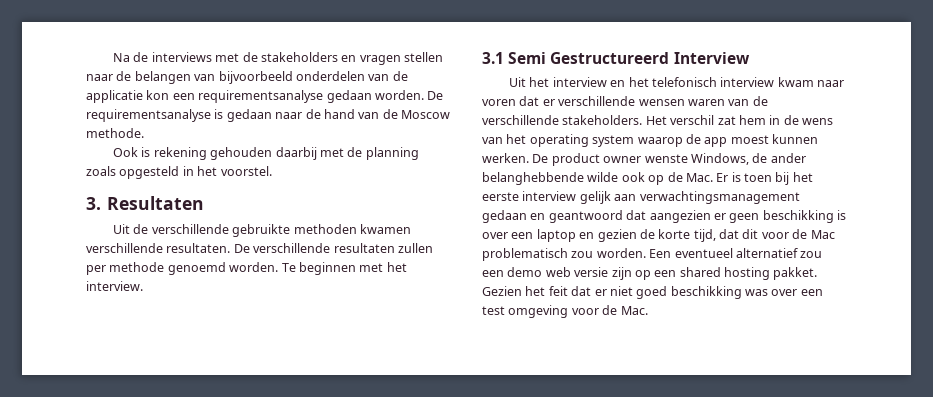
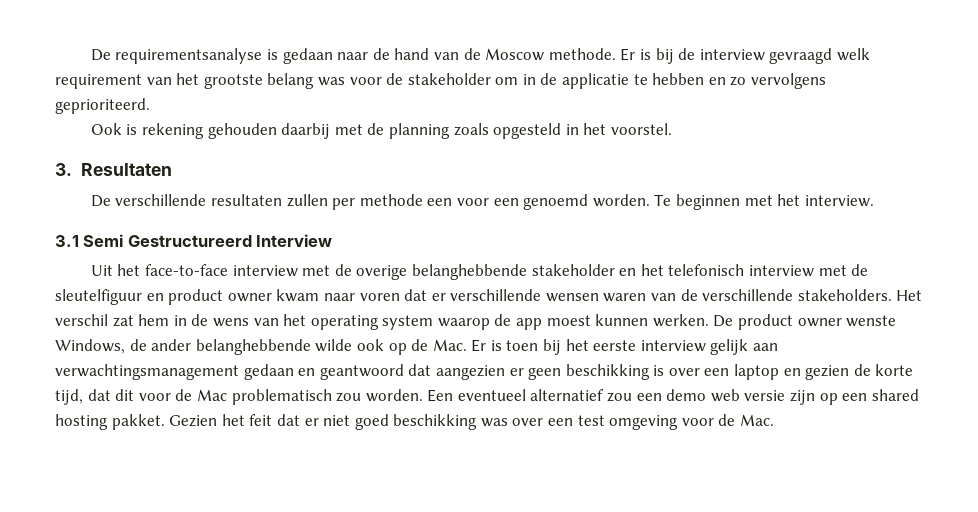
- Na de interviews met de stakeholders en vragen stellen naar de belangen van bijvoorbeeld onderdelen van de applicatie kon een requirementsanalyse gedaan worden.
+ Er is bij de interview gevraagd welk requirement van het grootste belang was voor de stakeholder om in de applicatie te hebben en zo vervolgens geprioriteerd.
- Uit de verschillende gebruikte methoden kwamen verschillende resultaten. De verschillende resultaten zullen per methode genoemd worden.
+ De verschillende resultaten zullen per methode een voor een genoemd worden.
- Uit het interview en het telefonisch interview kwam naar voren dat er verschillende wensen waren van de verschillende stakeholders.
+ Uit het face-to-face interview met de overige belanghebbende stakeholder en het telefonisch interview met de sleutelfiguur en product owner kwam naar voren dat er verschillende wensen waren van de verschillende stakeholders.

